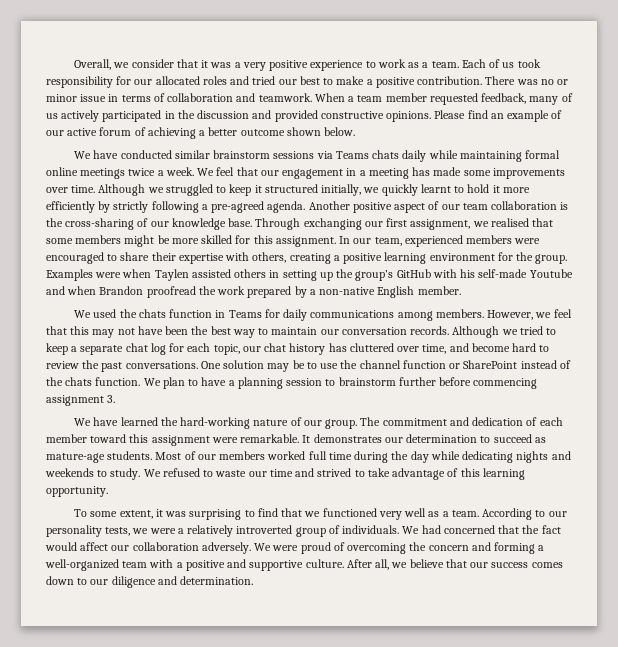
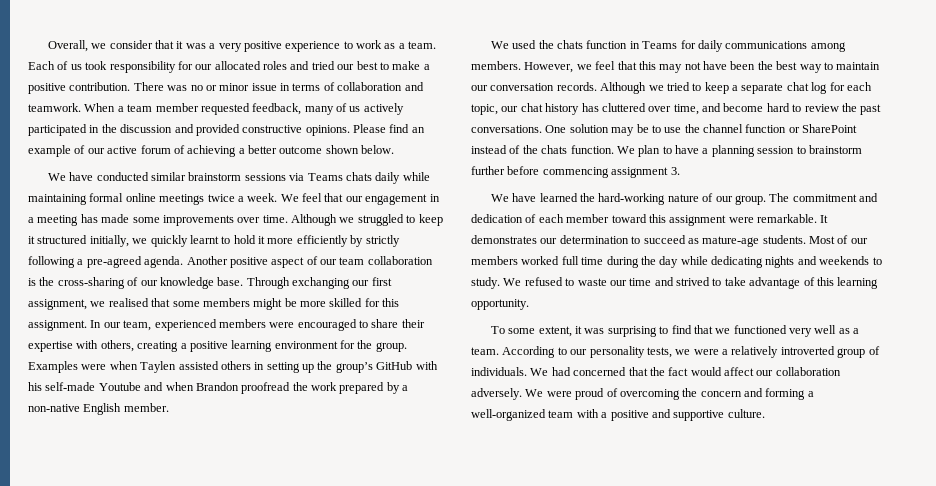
- After all, we believe that our success comes down to our diligence and determination.

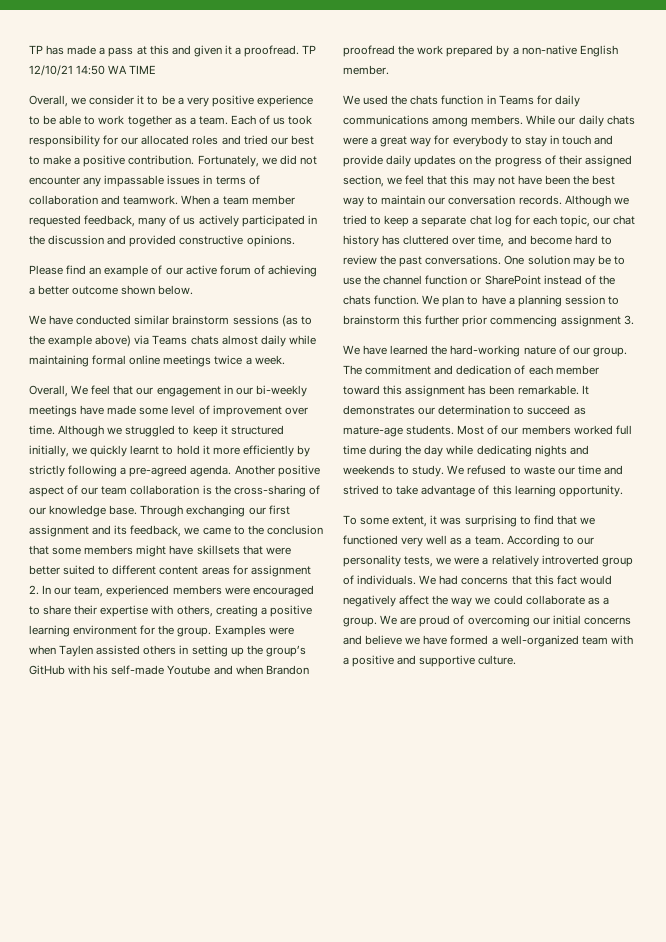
- Overall, we consider that it was a very positive experience to work as a team.
+ TP has made a pass at this and given it a proofread. TP 12/10/21 14:50 WA TIME
+ Overall, we consider it to be a very positive experience to be able to work together as a team.
- There was no or minor issue in terms of collaboration and teamwork.
+ Fortunately, we did not encounter any impassable issues in terms of collaboration and teamwork.
- When a team member requested feedback, many of us actively participated in the discussion and provided constructive opinions. Please find an example of our active forum of achieving a better outcome shown below.
+ When a team member requested feedback, many of us actively participated in the discussion and provided constructive opinions.
+ Please find an example of our active forum of achieving a better outcome shown below.
- We have conducted similar brainstorm sessions via Teams chats daily while maintaining formal online meetings twice a week. We feel that our engagement in a meeting has made some improvements over time.
+ We have conducted similar brainstorm sessions (as to the example above) via Teams chats almost daily while maintaining formal online meetings twice a week.
+ Overall, We feel that our engagement in our bi-weekly meetings have made some level of improvement over time.
- Through exchanging our first assignment, we realised that some members might be more skilled for this assignment. In our team, experienced members were encouraged to share their expertise with others, creating a positive learning environment for the group.
+ Through exchanging our first assignment and its feedback, we came to the conclusion that some members might have skillsets that were better suited to different content areas for assignment 2. In our team, experienced members were encouraged to share their expertise with others, creating a positive learning environment for the group.
- However, we feel that this may not have been the best way to maintain our conversation records.
+ While our daily chats were a great way for everybody to stay in touch and provide daily updates on the progress of their assigned section, we feel that this may not have been the best way to maintain our conversation records.
- We plan to have a planning session to brainstorm further before commencing assignment 3.
+ We plan to have a planning session to brainstorm this further prior commencing assignment 3.
- The commitment and dedication of each member toward this assignment were remarkable.
+ The commitment and dedication of each member toward this assignment has been remarkable.
- We had concerned that the fact would affect our collaboration adversely. We were proud of overcoming the concern and forming a well-organized team with a positive and supportive culture.
+ We had concerns that this fact would negatively affect the way we could collaborate as a group. We are proud of overcoming our initial concerns and believe we have formed a well-organized team with a positive and supportive culture.

